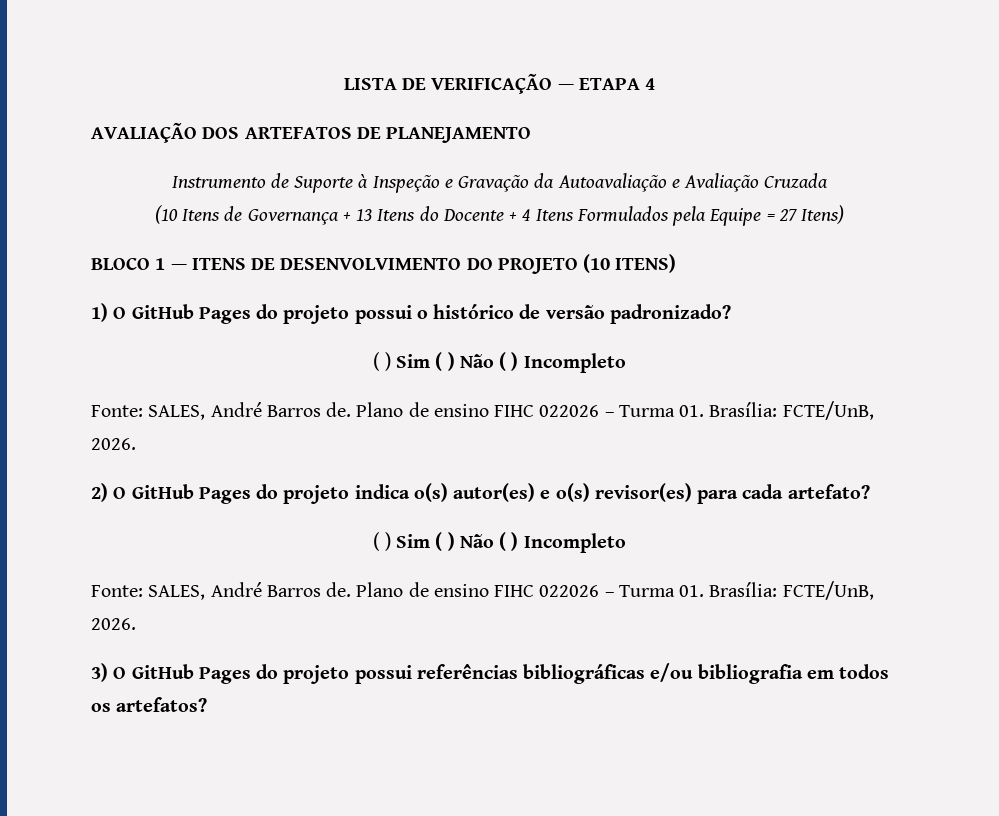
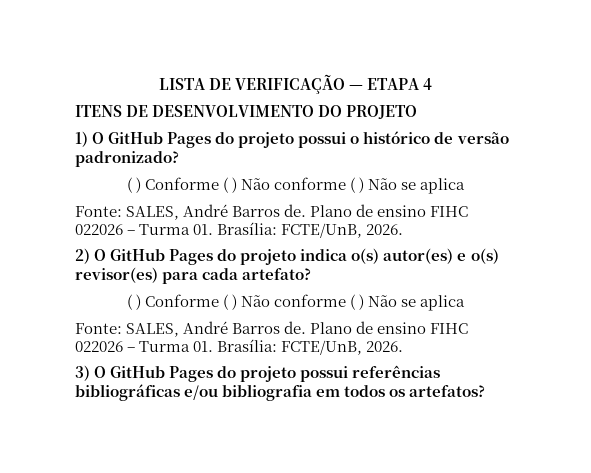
- AVALIAÇÃO DOS ARTEFATOS DE PLANEJAMENTO
- Instrumento de Suporte à Inspeção e Gravação da Autoavaliação e Avaliação Cruzada
- (10 Itens de Governança + 13 Itens do Docente + 4 Itens Formulados pela Equipe = 27 Itens)
- BLOCO 1 — ITENS DE DESENVOLVIMENTO DO PROJETO (10 ITENS)
+ ITENS DE DESENVOLVIMENTO DO PROJETO
  1) O GitHub Pages do projeto possui o histórico de versão padronizado?
- ( ) Sim ( ) Não ( ) Incompleto
+ ( ) Conforme ( ) Não conforme ( ) Não se aplica
  2) O GitHub Pages do projeto indica o(s) autor(es) e o(s) revisor(es) para cada artefato?
- ( ) Sim ( ) Não ( ) Incompleto
+ ( ) Conforme ( ) Não conforme ( ) Não se aplica

